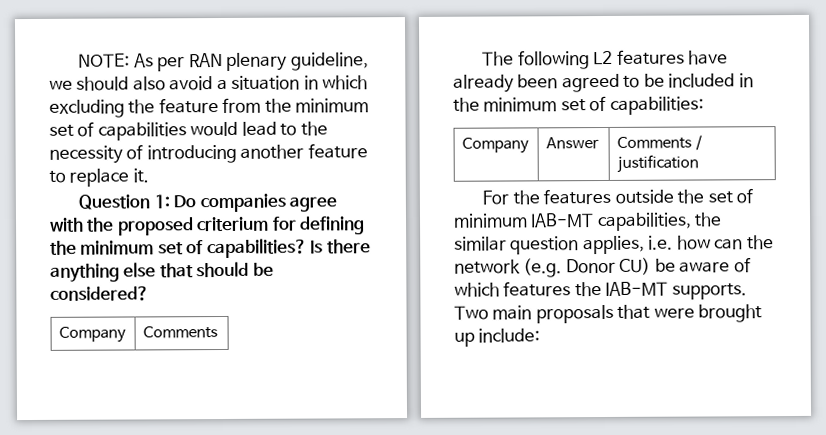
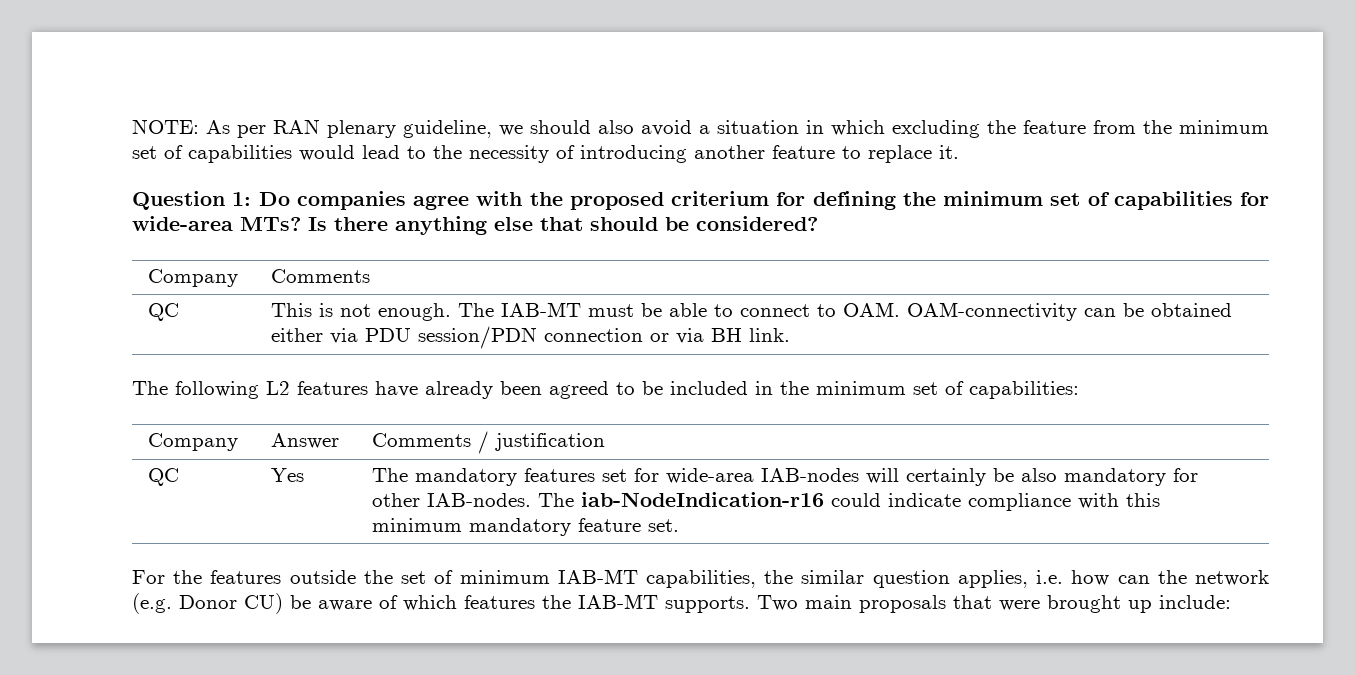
- Question 1: Do companies agree with the proposed criterium for defining the minimum set of capabilities?
+ Question 1: Do companies agree with the proposed criterium for defining the minimum set of capabilities for wide-area MTs?
+ QC | This is not enough. The IAB-MT must be able to connect to OAM. OAM-connectivity can be obtained either via PDU session/PDN connection or via BH link.
+ QC | Yes | The mandatory features set for wide-area IAB-nodes will certainly be also mandatory for other IAB-nodes. The iab-NodeIndication-r16 could indicate compliance with this minimum mandatory feature set.

